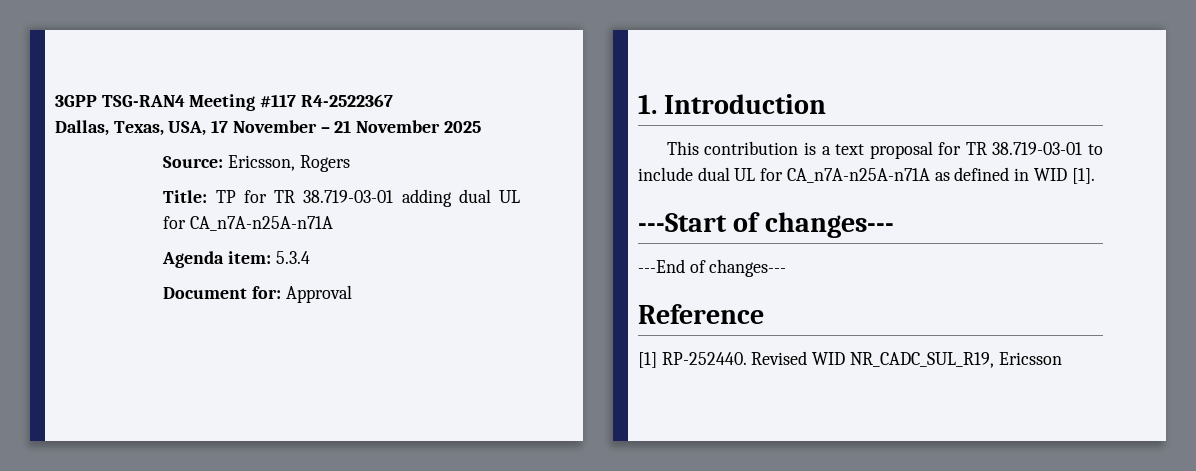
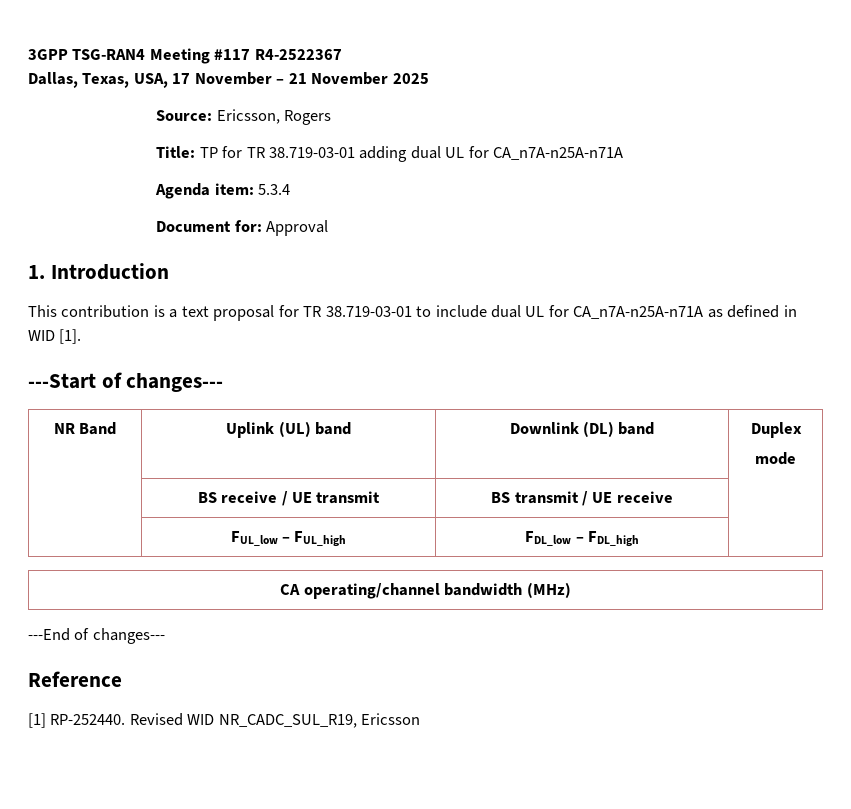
+ NR Band | Uplink (UL) band | Downlink (DL) band | Duplex
+ mode
+ | BS receive / UE transmit | BS transmit / UE receive |
+ | FUL_low – FUL_high | FDL_low – FDL_high |
+ CA operating/channel bandwidth (MHz)

